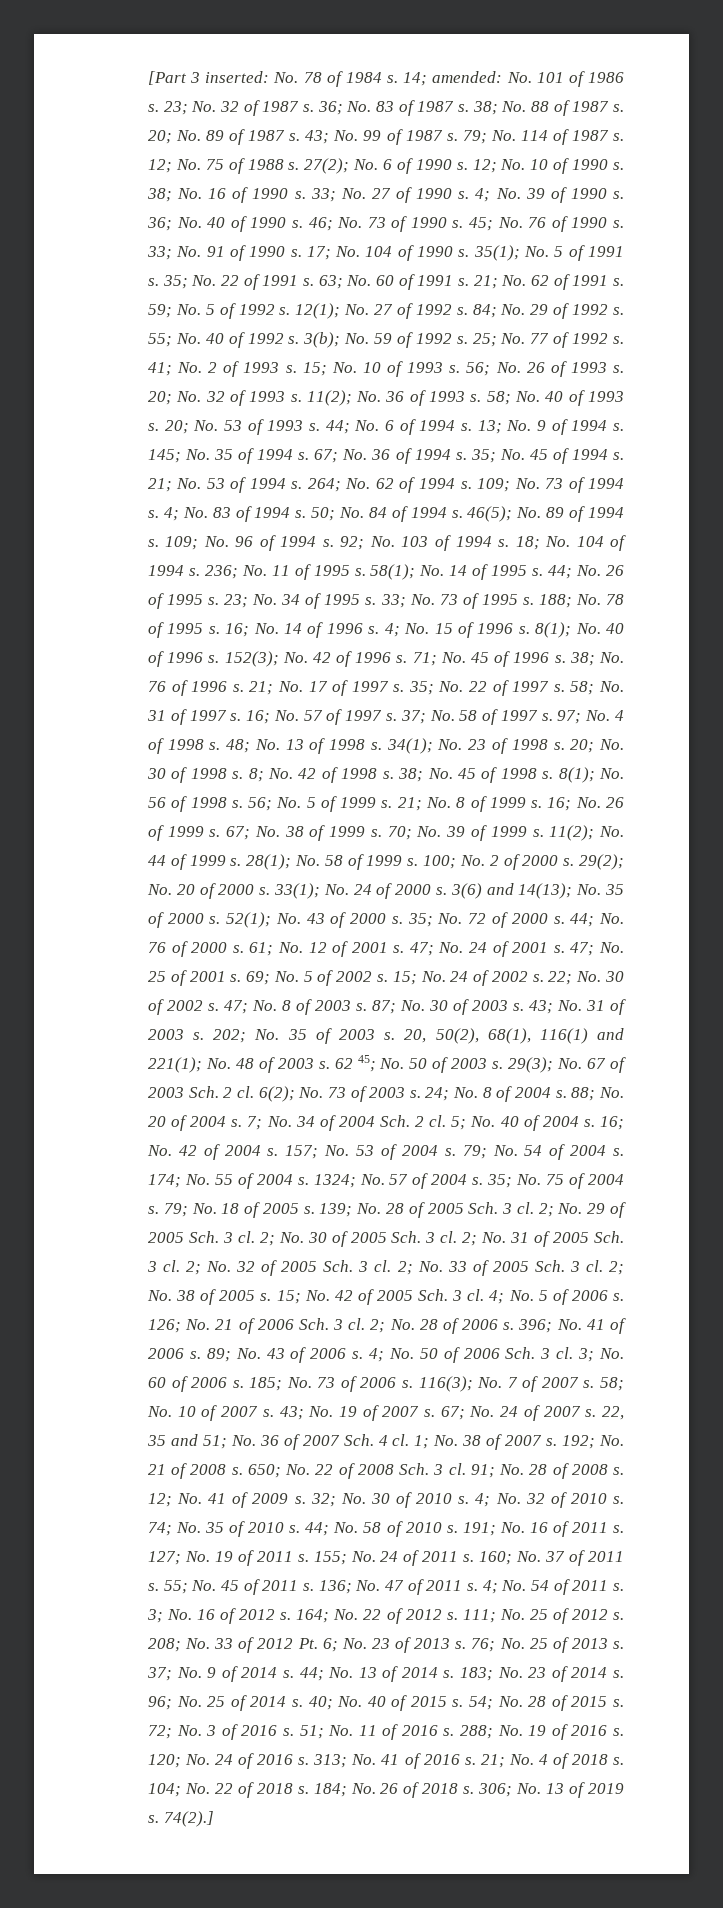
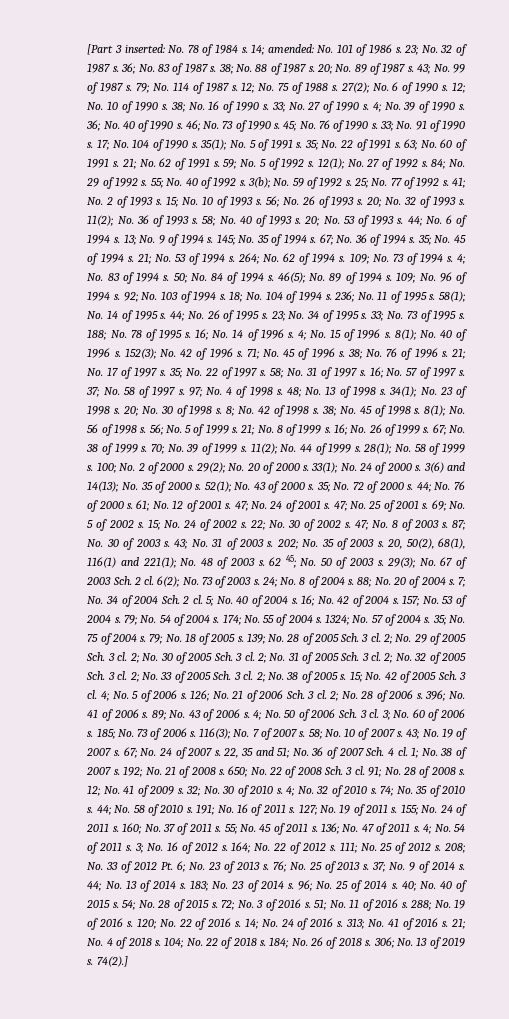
- 120; No. 24 of 2016 s.
+ 120; No. 22 of 2016 s. 14; No. 24 of 2016 s.

